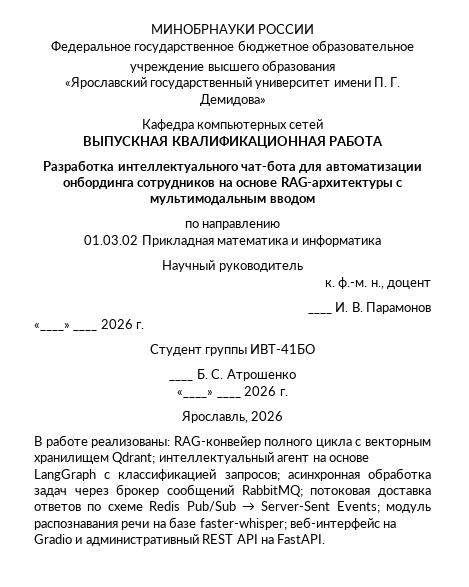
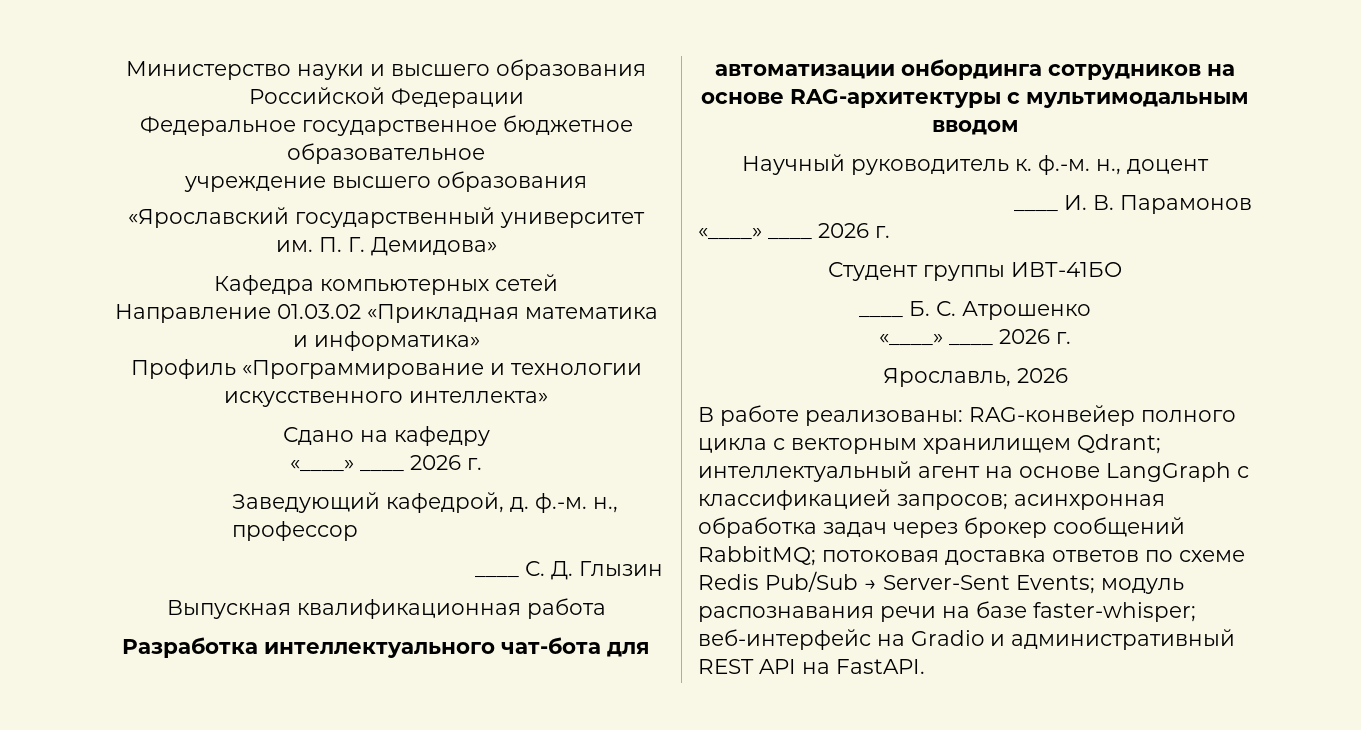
- МИНОБРНАУКИ РОССИИ
+ Министерство науки и высшего образования Российской Федерации
- «Ярославский государственный университет имени П. Г. Демидова»
+ «Ярославский государственный университет им. П. Г. Демидова»
- ВЫПУСКНАЯ КВАЛИФИКАЦИОННАЯ РАБОТА
+ Направление 01.03.02 «Прикладная математика и информатика»
+ Профиль «Программирование и технологии искусственного интеллекта»
+ Сдано на кафедру
+ «____» ____ 2026 г.
+ Заведующий кафедрой, д. ф.-м. н., профессор
+ ____ С. Д. Глызин
+ Выпускная квалификационная работа
- по направлению
- 01.03.02 Прикладная математика и информатика
- Научный руководитель
- к. ф.-м. н., доцент
+ Научный руководитель к. ф.-м. н., доцент

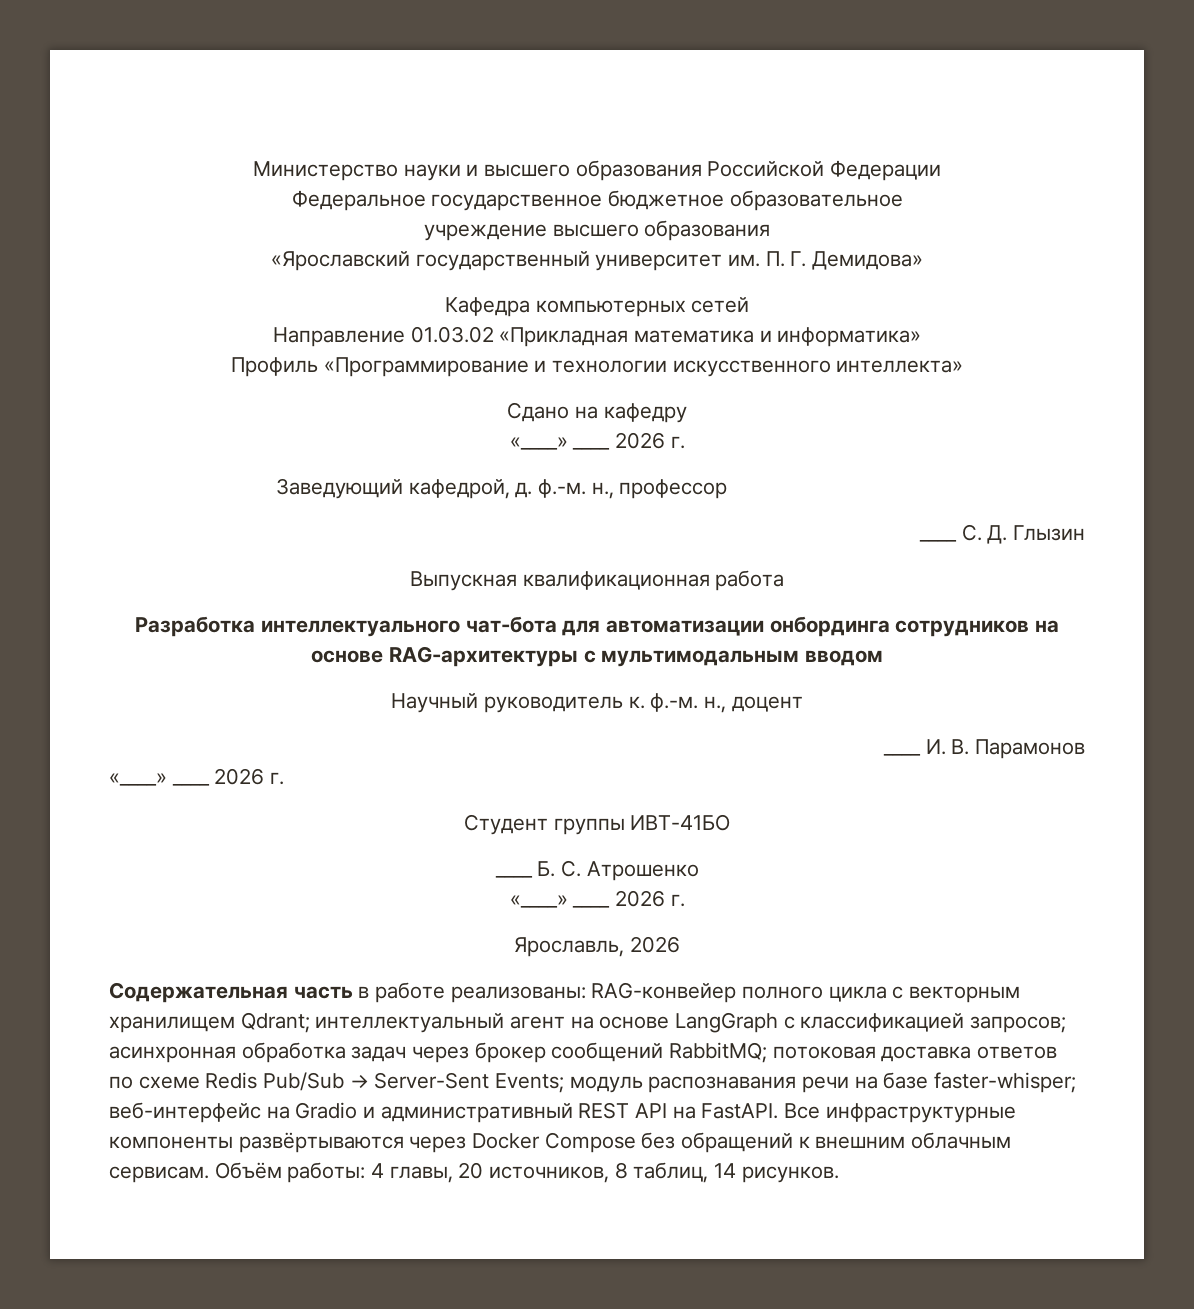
- В работе реализованы: RAG-конвейер полного цикла с векторным хранилищем Qdrant; интеллектуальный агент на основе LangGraph с классификацией запросов; асинхронная обработка задач через брокер сообщений RabbitMQ; потоковая доставка ответов по схеме Redis Pub/Sub → Server-Sent Events; модуль распознавания речи на базе faster-whisper; веб-интерфейс на Gradio и административный REST API на FastAPI.
+ Содержательная часть в работе реализованы: RAG-конвейер полного цикла с векторным хранилищем Qdrant; интеллектуальный агент на основе LangGraph с классификацией запросов; асинхронная обработка задач через брокер сообщений RabbitMQ; потоковая доставка ответов по схеме Redis Pub/Sub → Server-Sent Events; модуль распознавания речи на базе faster-whisper; веб-интерфейс на Gradio и административный REST API на FastAPI.
+ Все инфраструктурные компоненты развёртываются через Docker Compose без обращений к внешним облачным сервисам. Объём работы: 4 главы, 20 источников, 8 таблиц, 14 рисунков.

